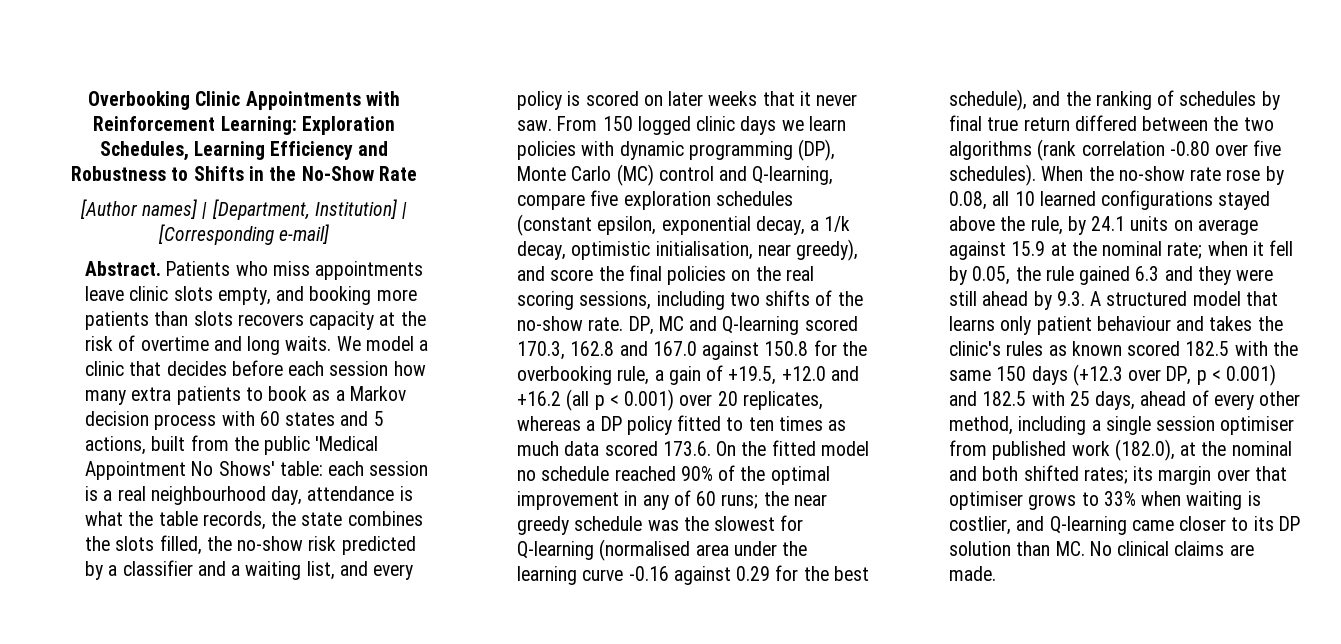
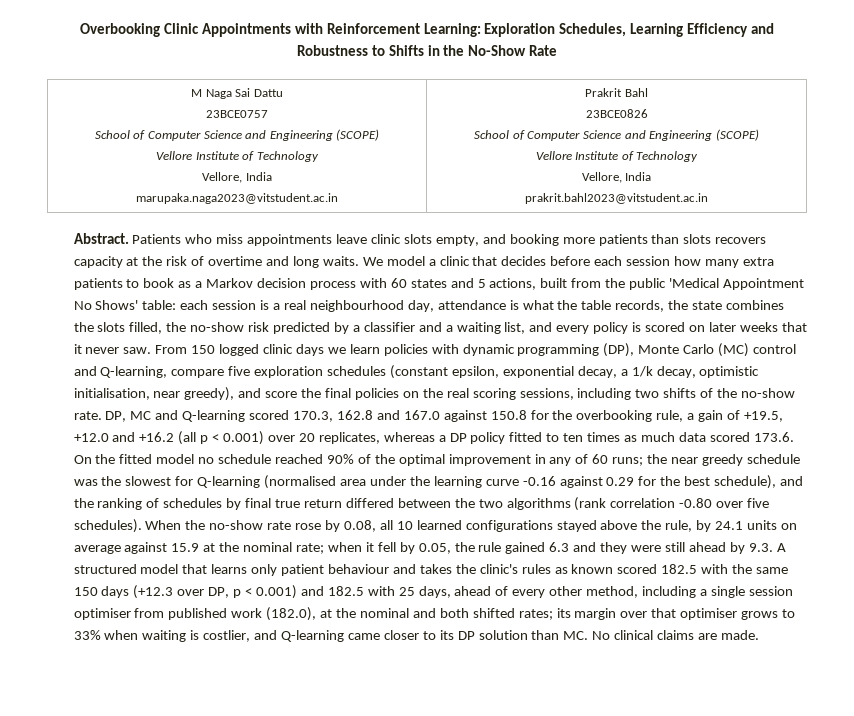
- [Author names] | [Department, Institution] | [Corresponding e-mail]
+ M Naga Sai Dattu
+ 23BCE0757
+ School of Computer Science and Engineering (SCOPE)
+ Vellore Institute of Technology
+ Vellore, India
+ marupaka.naga2023@vitstudent.ac.in | Prakrit Bahl
+ 23BCE0826
+ School of Computer Science and Engineering (SCOPE)
+ Vellore Institute of Technology
+ Vellore, India
+ prakrit.bahl2023@vitstudent.ac.in

